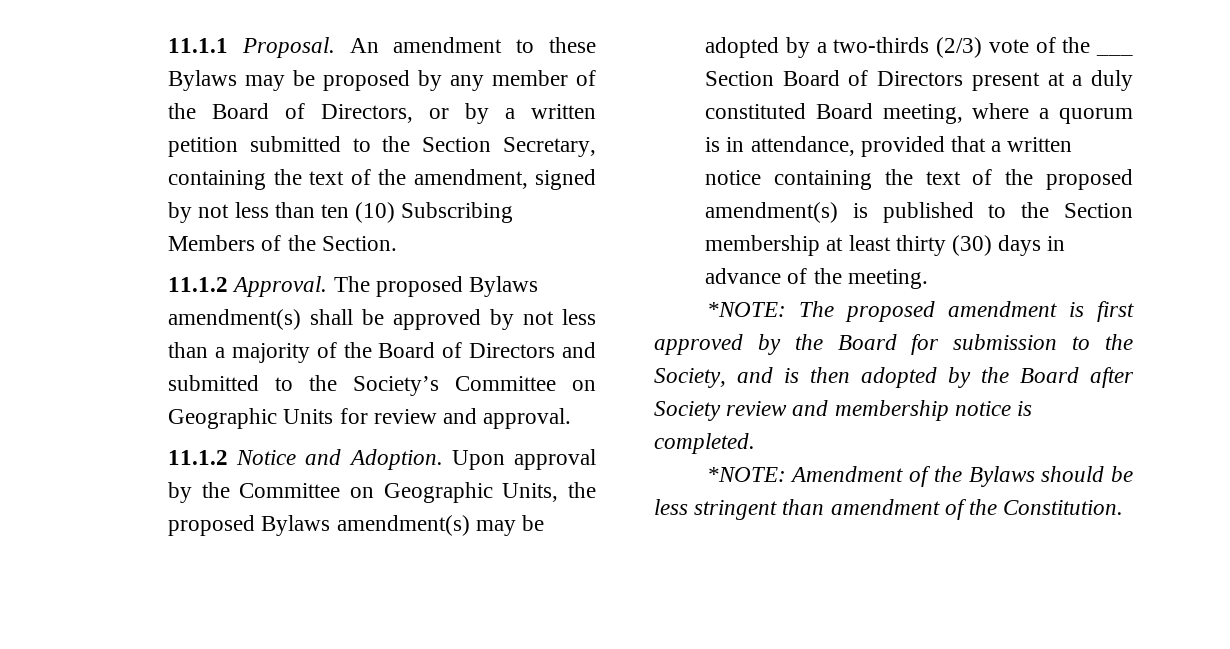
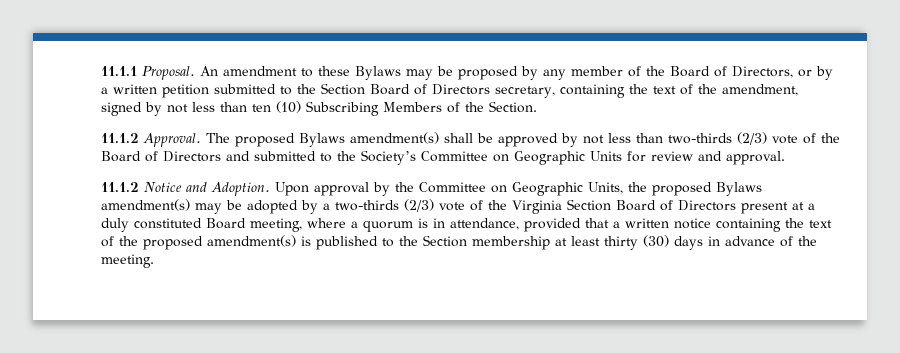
- An amendment to these Bylaws may be proposed by any member of the Board of Directors, or by a written petition submitted to the Section Secretary, containing the text of the amendment, signed by not less than ten (10) Subscribing Members of the Section.
+ An amendment to these Bylaws may be proposed by any member of the Board of Directors, or by a written petition submitted to the Section Board of Directors secretary, containing the text of the amendment, signed by not less than ten (10) Subscribing Members of the Section.
- The proposed Bylaws amendment(s) shall be approved by not less than a majority of the Board of Directors and submitted to the Society’s Committee on Geographic Units for review and approval.
+ The proposed Bylaws amendment(s) shall be approved by not less than two-thirds (2/3) vote of the Board of Directors and submitted to the Society’s Committee on Geographic Units for review and approval.
- Upon approval by the Committee on Geographic Units, the proposed Bylaws amendment(s) may be adopted by a two-thirds (2/3) vote of the ___ Section Board of Directors present at a duly constituted Board meeting, where a quorum is in attendance, provided that a written notice containing the text of the proposed amendment(s) is published to the Section membership at least thirty (30) days in advance of the meeting.
+ Upon approval by the Committee on Geographic Units, the proposed Bylaws amendment(s) may be adopted by a two-thirds (2/3) vote of the Virginia Section Board of Directors present at a duly constituted Board meeting, where a quorum is in attendance, provided that a written notice containing the text of the proposed amendment(s) is published to the Section membership at least thirty (30) days in advance of the meeting.
- *NOTE: The proposed amendment is first approved by the Board for submission to the Society, and is then adopted by the Board after Society review and membership notice is completed.
- *NOTE: Amendment of the Bylaws should be less stringent than amendment of the Constitution.

